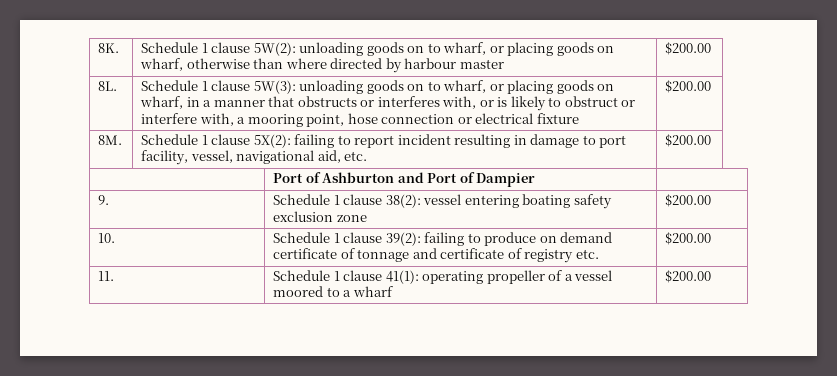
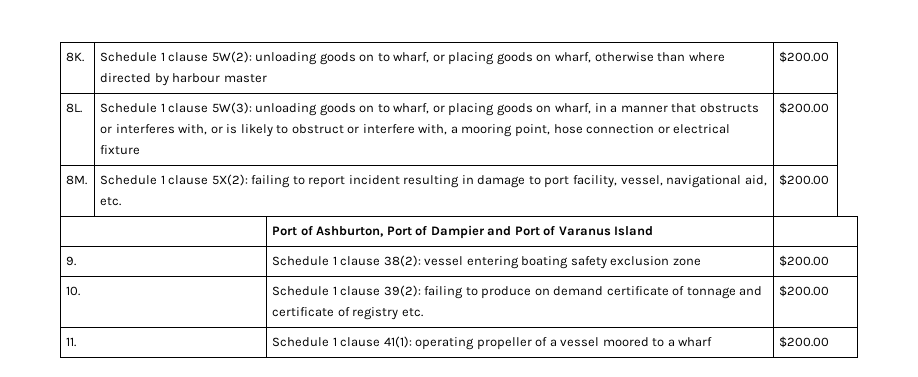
- | Port of Ashburton and Port of Dampier |
+ | Port of Ashburton, Port of Dampier and Port of Varanus Island |

